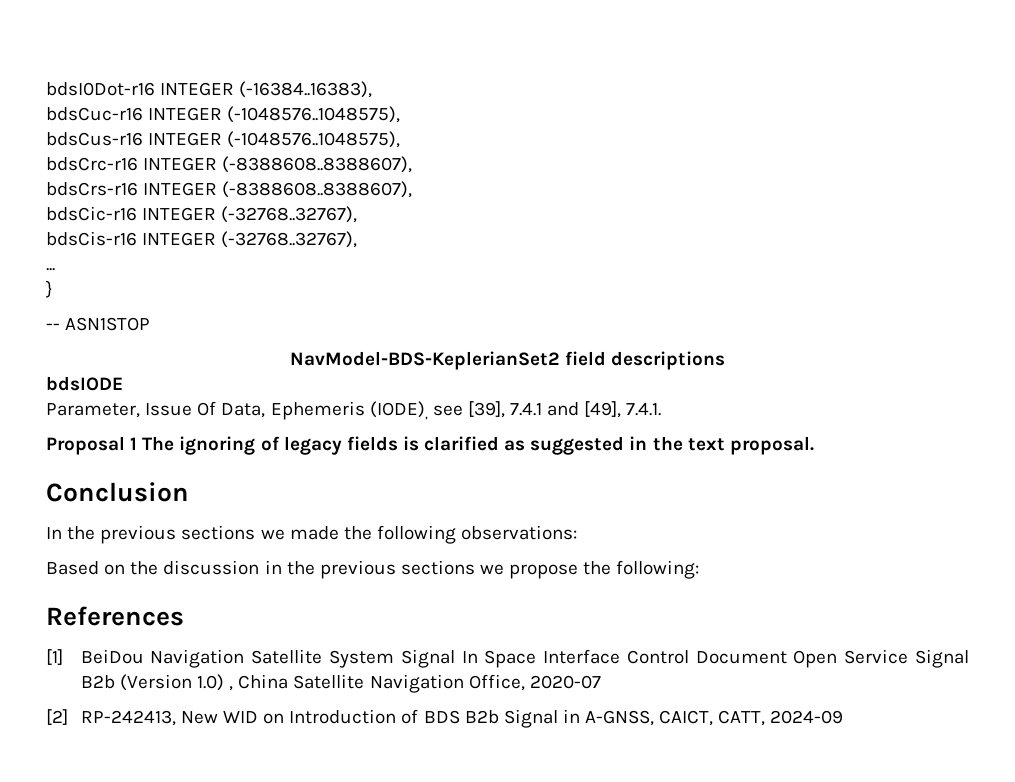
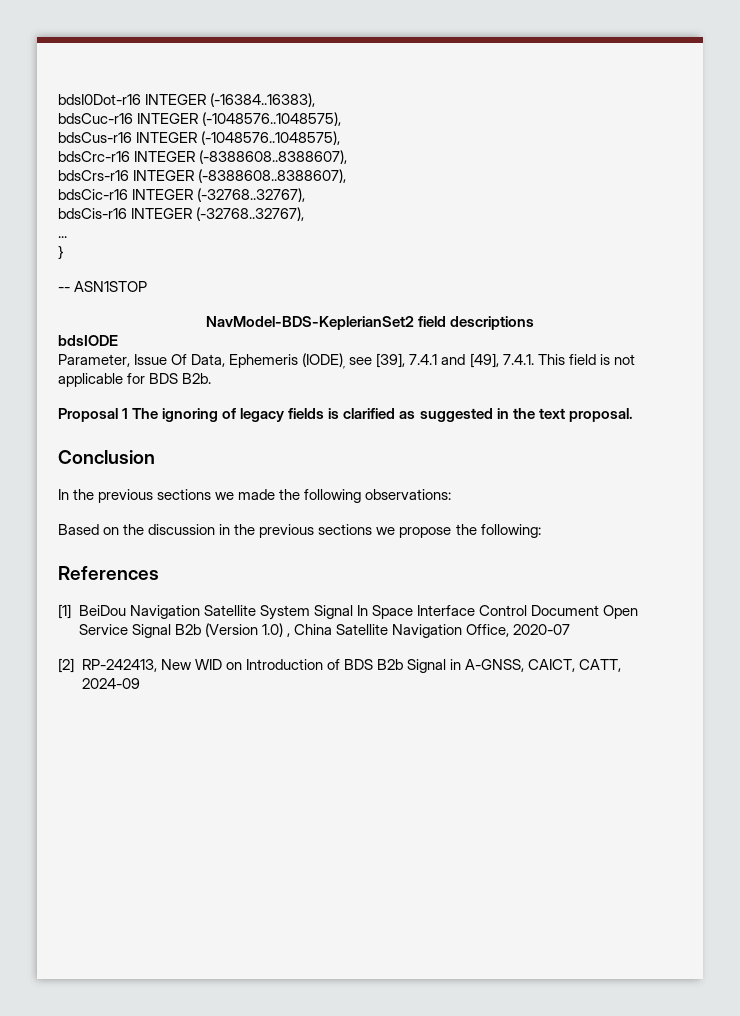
- Parameter, Issue Of Data, Ephemeris (IODE), see [39], 7.4.1 and [49], 7.4.1.
+ Parameter, Issue Of Data, Ephemeris (IODE), see [39], 7.4.1 and [49], 7.4.1. This field is not applicable for BDS B2b.

